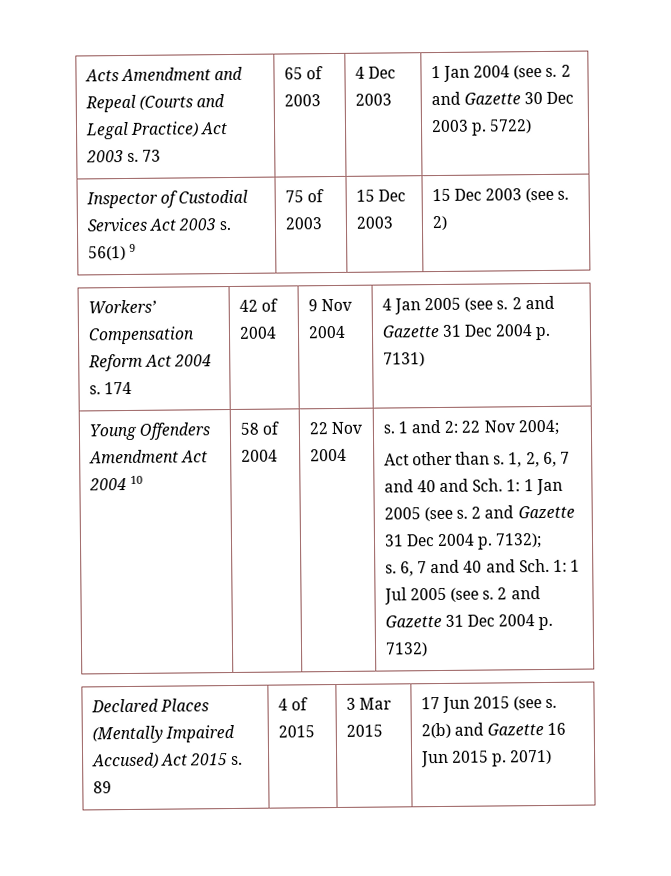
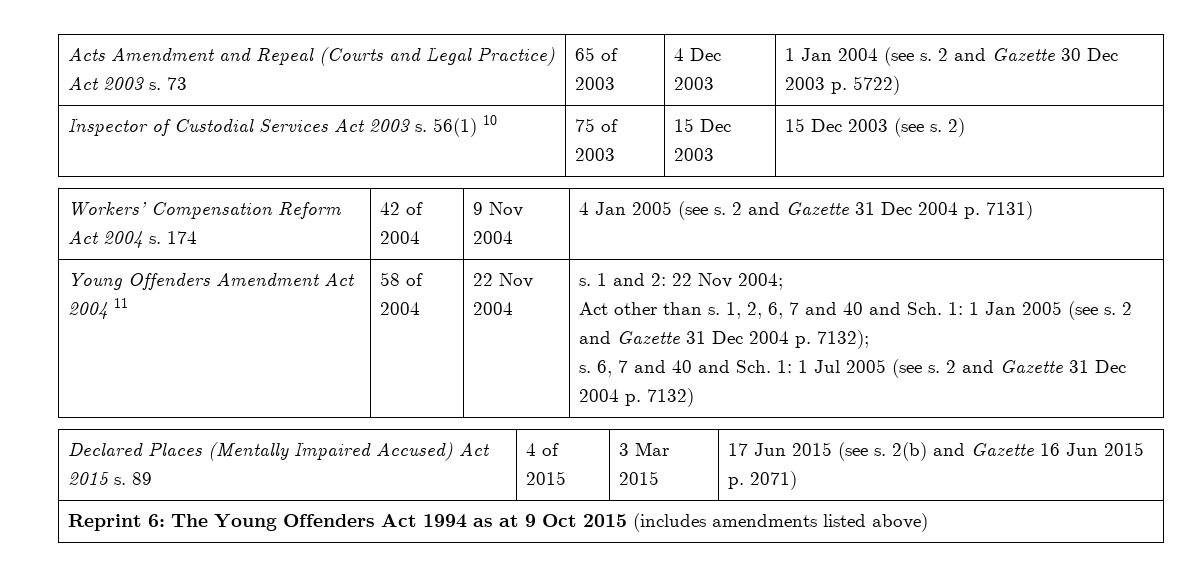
- Inspector of Custodial Services Act 2003 s. 56(1) 9 | 75 of 2003 | 15 Dec 2003 | 15 Dec 2003 (see s. 2)
+ Inspector of Custodial Services Act 2003 s. 56(1) 10 | 75 of 2003 | 15 Dec 2003 | 15 Dec 2003 (see s. 2)
- Young Offenders Amendment Act 2004 10
+ Young Offenders Amendment Act 2004 11
+ Reprint 6: The Young Offenders Act 1994 as at 9 Oct 2015 (includes amendments listed above)

